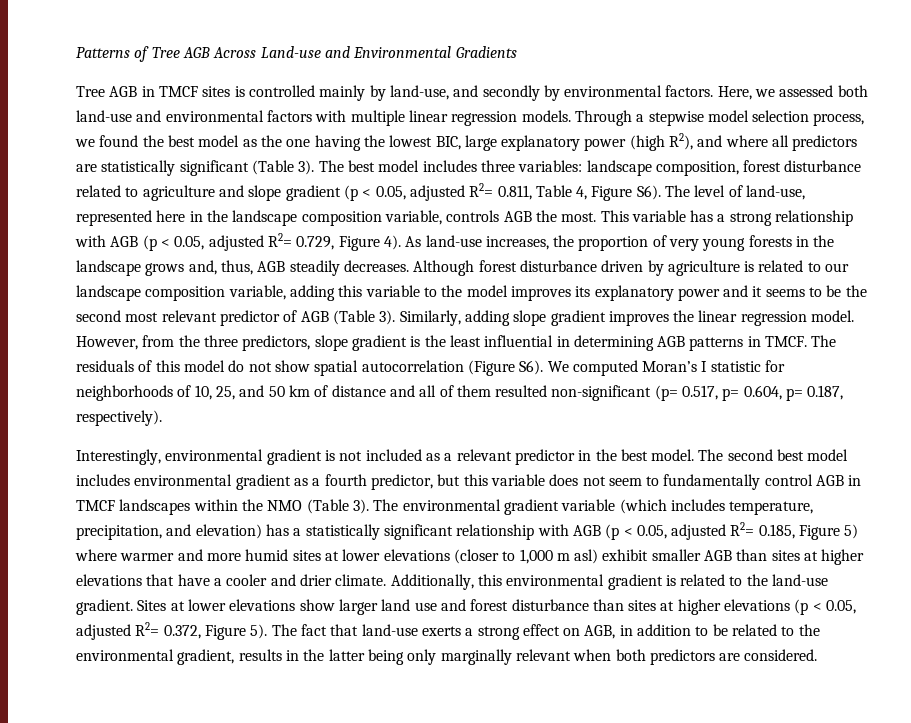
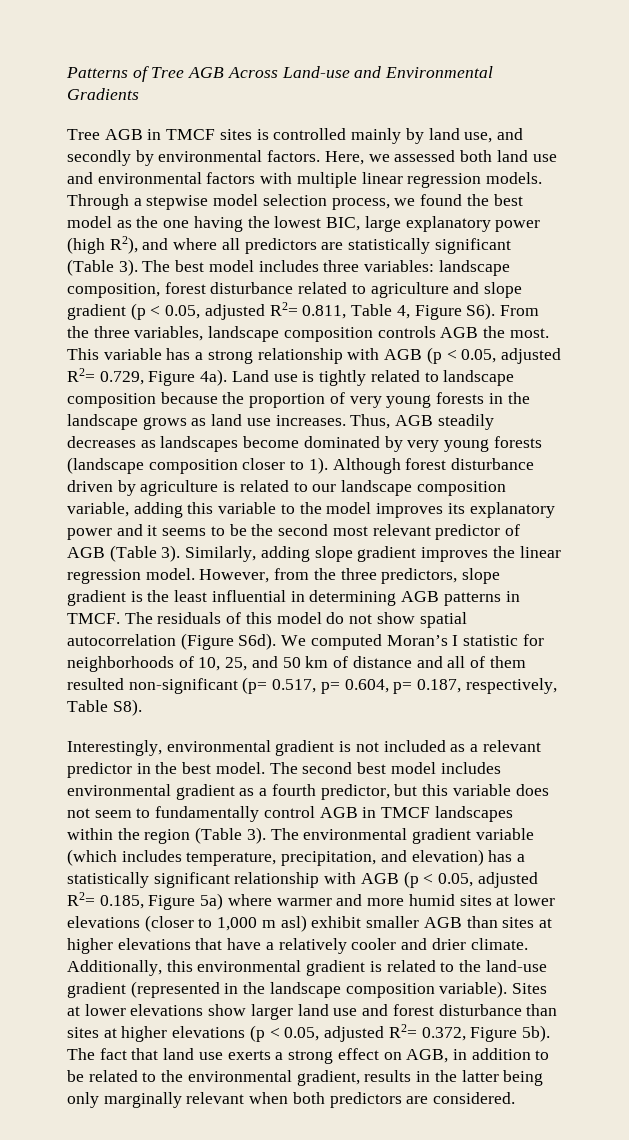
- Tree AGB in TMCF sites is controlled mainly by land-use, and secondly by environmental factors.
+ Tree AGB in TMCF sites is controlled mainly by land use, and secondly by environmental factors.
- Here, we assessed both land-use and environmental factors with multiple linear regression models.
+ Here, we assessed both land use and environmental factors with multiple linear regression models.
- The best model includes three variables: landscape composition, forest disturbance related to agriculture and slope gradient (p < 0.05, adjusted R2= 0.811, Table 4, Figure S6). The level of land-use, represented here in the landscape composition variable, controls AGB the most.
+ The best model includes three variables: landscape composition, forest disturbance related to agriculture and slope gradient (p < 0.05, adjusted R2= 0.811, Table 4, Figure S6). From the three variables, landscape composition controls AGB the most.
- This variable has a strong relationship with AGB (p < 0.05, adjusted R2= 0.729, Figure 4). As land-use increases, the proportion of very young forests in the landscape grows and, thus, AGB steadily decreases.
+ This variable has a strong relationship with AGB (p < 0.05, adjusted R2= 0.729, Figure 4a). Land use is tightly related to landscape composition because the proportion of very young forests in the landscape grows as land use increases. Thus, AGB steadily decreases as landscapes become dominated by very young forests (landscape composition closer to 1).
- The residuals of this model do not show spatial autocorrelation (Figure S6). We computed Moran’s I statistic for neighborhoods of 10, 25, and 50 km of distance and all of them resulted non-significant (p= 0.517, p= 0.604, p= 0.187, respectively).
+ The residuals of this model do not show spatial autocorrelation (Figure S6d). We computed Moran’s I statistic for neighborhoods of 10, 25, and 50 km of distance and all of them resulted non-significant (p= 0.517, p= 0.604, p= 0.187, respectively, Table S8).
- The second best model includes environmental gradient as a fourth predictor, but this variable does not seem to fundamentally control AGB in TMCF landscapes within the NMO (Table 3).
+ The second best model includes environmental gradient as a fourth predictor, but this variable does not seem to fundamentally control AGB in TMCF landscapes within the region (Table 3).
- The environmental gradient variable (which includes temperature, precipitation, and elevation) has a statistically significant relationship with AGB (p < 0.05, adjusted R2= 0.185, Figure 5) where warmer and more humid sites at lower elevations (closer to 1,000 m asl) exhibit smaller AGB than sites at higher elevations that have a cooler and drier climate.
+ The environmental gradient variable (which includes temperature, precipitation, and elevation) has a statistically significant relationship with AGB (p < 0.05, adjusted R2= 0.185, Figure 5a) where warmer and more humid sites at lower elevations (closer to 1,000 m asl) exhibit smaller AGB than sites at higher elevations that have a relatively cooler and drier climate.
- Additionally, this environmental gradient is related to the land-use gradient.
+ Additionally, this environmental gradient is related to the land-use gradient (represented in the landscape composition variable).
- Sites at lower elevations show larger land use and forest disturbance than sites at higher elevations (p < 0.05, adjusted R2= 0.372, Figure 5).
+ Sites at lower elevations show larger land use and forest disturbance than sites at higher elevations (p < 0.05, adjusted R2= 0.372, Figure 5b).
- The fact that land-use exerts a strong effect on AGB, in addition to be related to the environmental gradient, results in the latter being only marginally relevant when both predictors are considered.
+ The fact that land use exerts a strong effect on AGB, in addition to be related to the environmental gradient, results in the latter being only marginally relevant when both predictors are considered.

